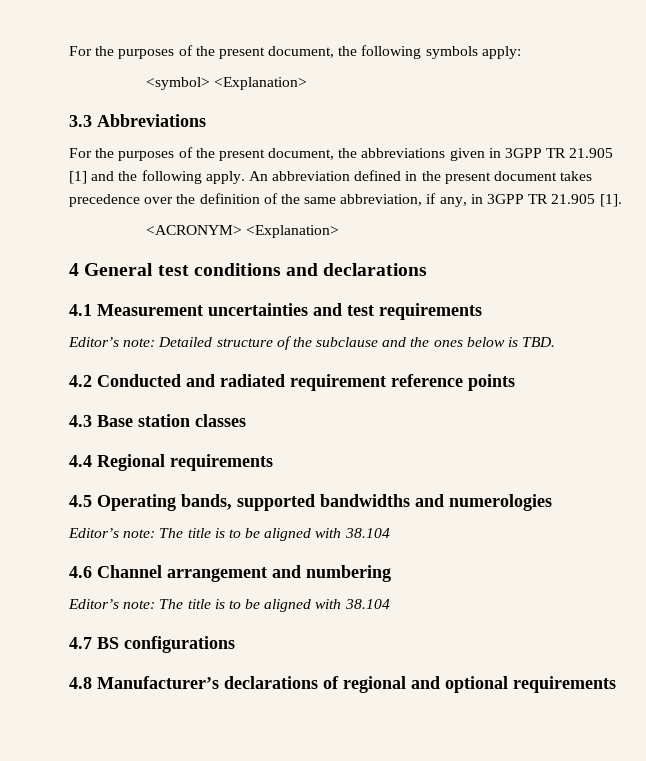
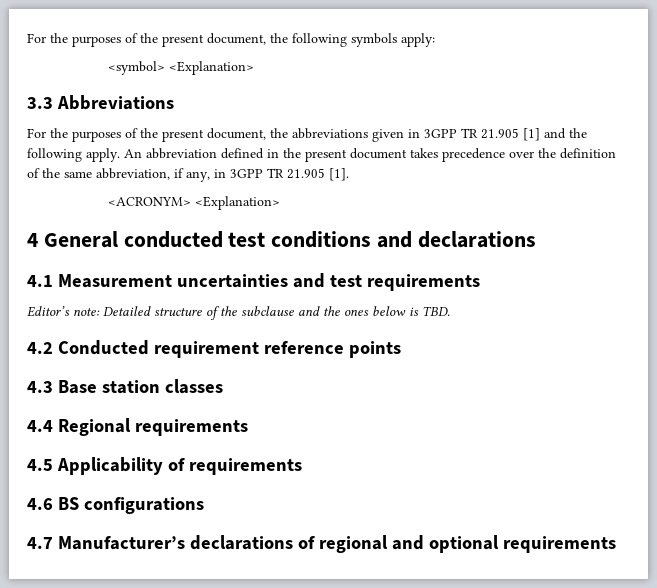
- 4 General test conditions and declarations
+ 4 General conducted test conditions and declarations
- 4.2 Conducted and radiated requirement reference points
+ 4.2 Conducted requirement reference points
- 4.5 Operating bands, supported bandwidths and numerologies
- Editor’s note: The title is to be aligned with 38.104
- 4.6 Channel arrangement and numbering
- Editor’s note: The title is to be aligned with 38.104
- 4.7 BS configurations
+ 4.5 Applicability of requirements
+ 4.6 BS configurations
- 4.8 Manufacturer’s declarations of regional and optional requirements
+ 4.7 Manufacturer’s declarations of regional and optional requirements

